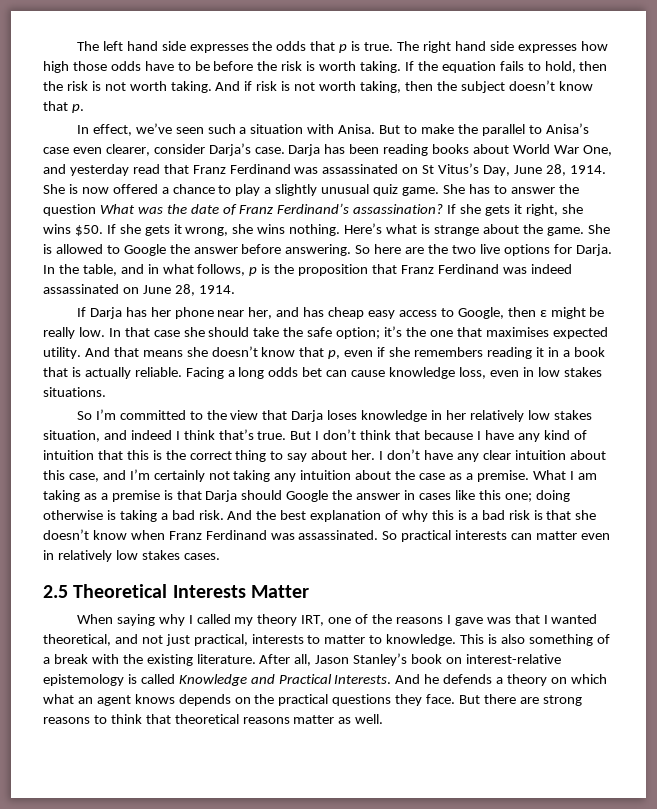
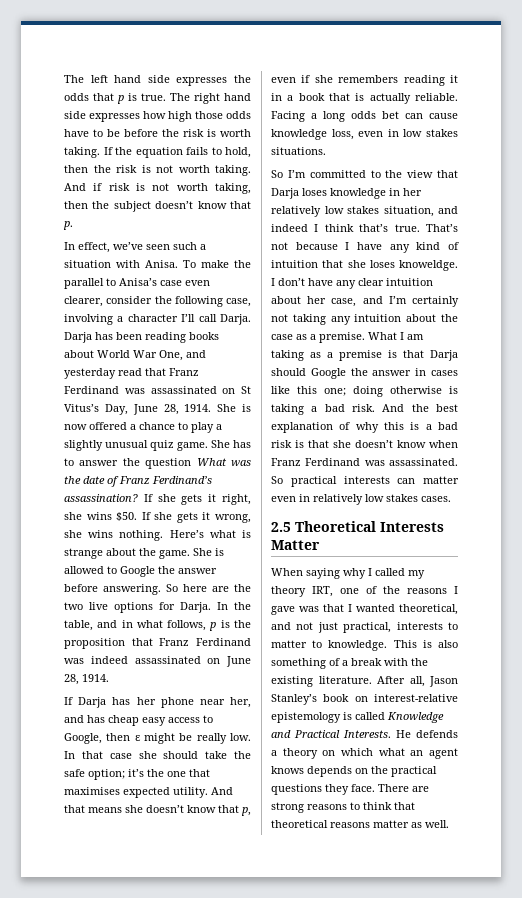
- But to make the parallel to Anisa’s case even clearer, consider Darja’s case.
+ To make the parallel to Anisa’s case even clearer, consider the following case, involving a character I’ll call Darja.
- But I don’t think that because I have any kind of intuition that this is the correct thing to say about her.
+ That’s not because I have any kind of intuition that she loses knoweldge.
- I don’t have any clear intuition about this case, and I’m certainly not taking any intuition about the case as a premise.
+ I don’t have any clear intuition about her case, and I’m certainly not taking any intuition about the case as a premise.
- And he defends a theory on which what an agent knows depends on the practical questions they face.
+ He defends a theory on which what an agent knows depends on the practical questions they face.
- But there are strong reasons to think that theoretical reasons matter as well.
+ There are strong reasons to think that theoretical reasons matter as well.

